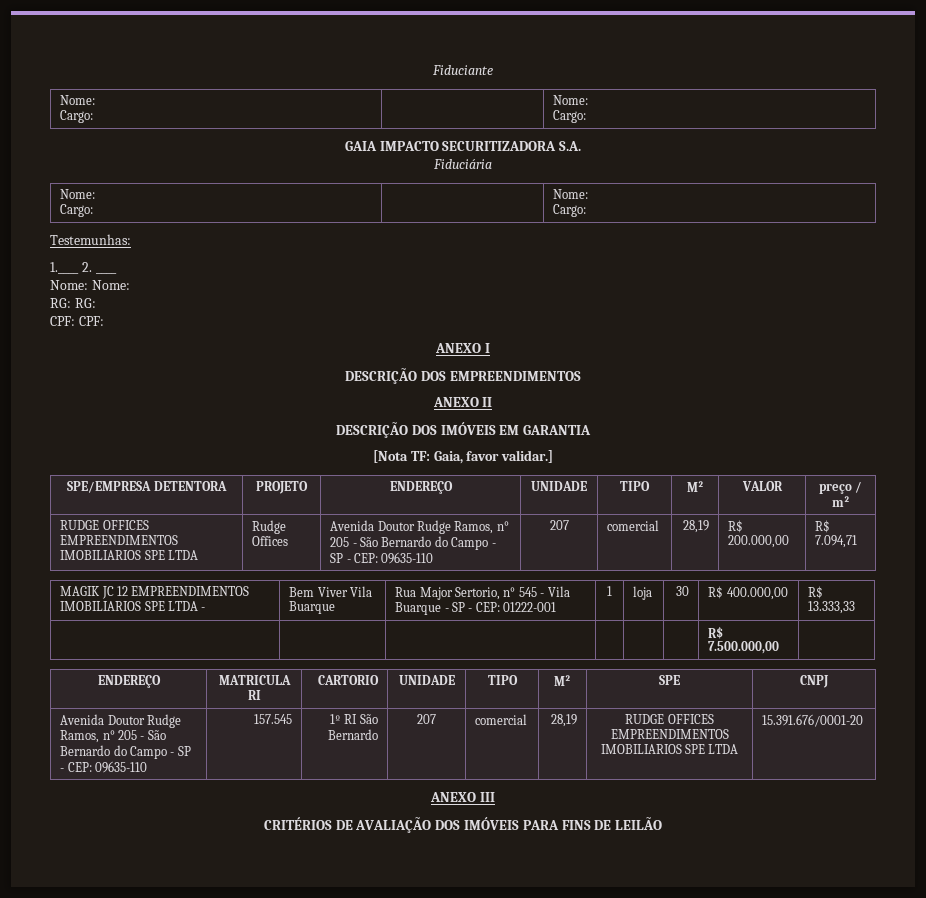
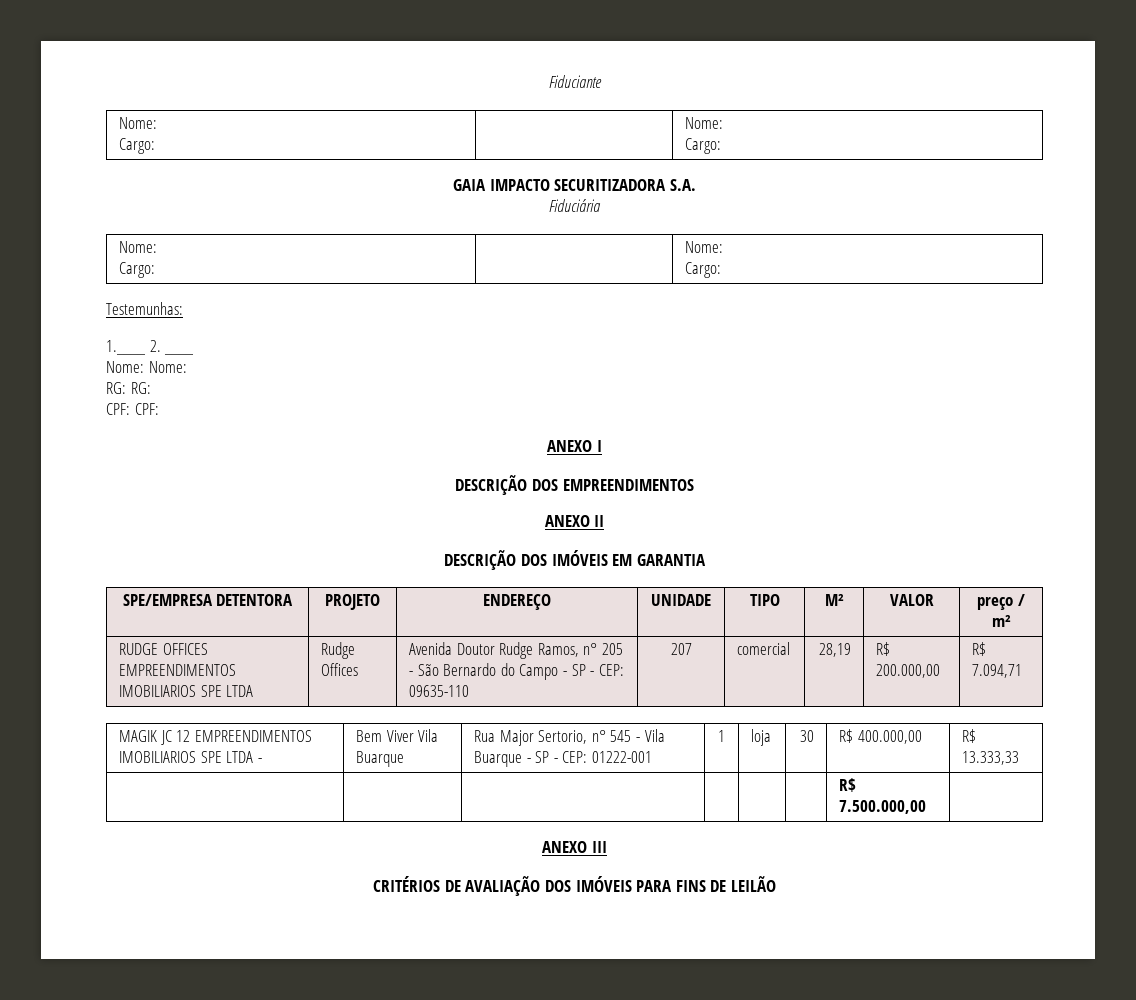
- [Nota TF: Gaia, favor validar.]
- ENDEREÇO | MATRICULA RI | CARTORIO | UNIDADE | TIPO | M² | SPE | CNPJ
- Avenida Doutor Rudge Ramos, n° 205 - São Bernardo do Campo - SP - CEP: 09635-110 | 157.545 | 1º RI São Bernardo | 207 | comercial | 28,19 | RUDGE OFFICES EMPREENDIMENTOS IMOBILIARIOS SPE LTDA | 15.391.676/0001-20

